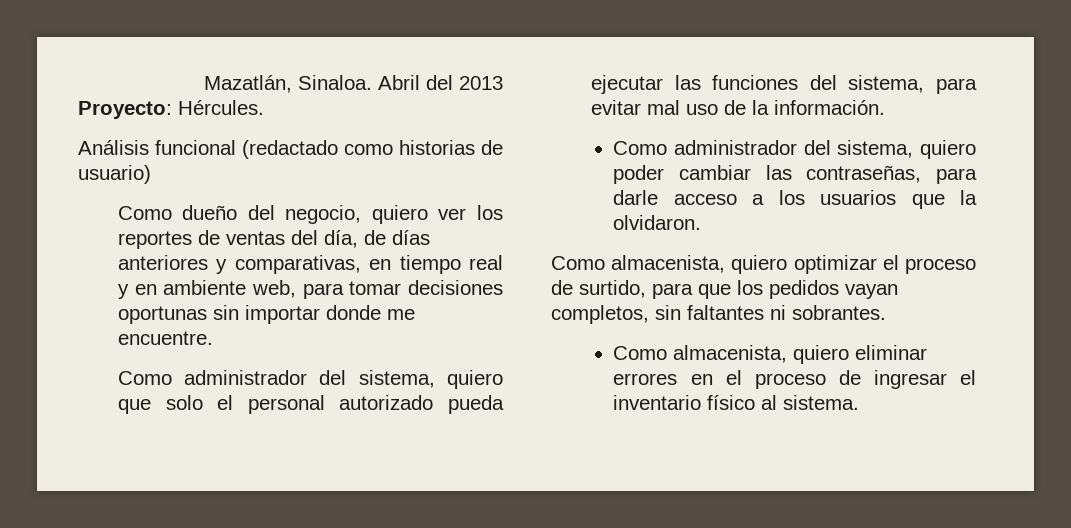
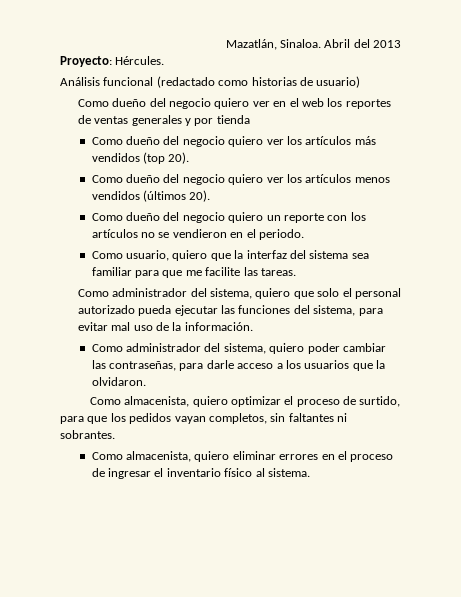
- Como dueño del negocio, quiero ver los reportes de ventas del día, de días anteriores y comparativas, en tiempo real y en ambiente web, para tomar decisiones oportunas sin importar donde me encuentre.
+ Como dueño del negocio quiero ver en el web los reportes de ventas generales y por tienda
+ Como dueño del negocio quiero ver los artículos más vendidos (top 20).
+ Como dueño del negocio quiero ver los artículos menos vendidos (últimos 20).
+ Como dueño del negocio quiero un reporte con los artículos no se vendieron en el periodo.
+ Como usuario, quiero que la interfaz del sistema sea familiar para que me facilite las tareas.

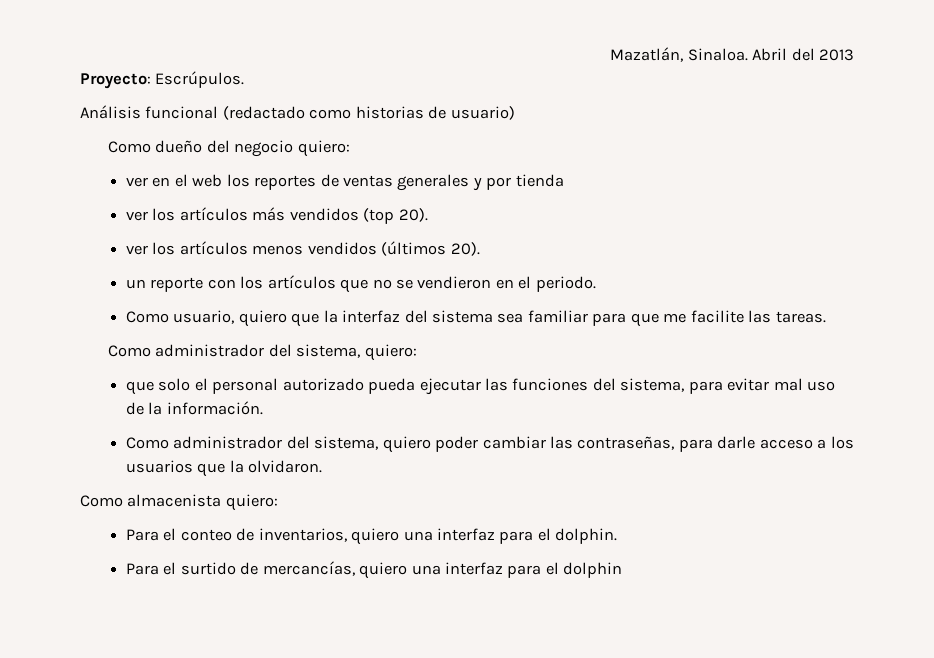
- Proyecto: Hércules.
+ Proyecto: Escrúpulos.
- Como dueño del negocio quiero ver en el web los reportes de ventas generales y por tienda
+ Como dueño del negocio quiero:
+ ver en el web los reportes de ventas generales y por tienda
- Como dueño del negocio quiero ver los artículos más vendidos (top 20).
+ ver los artículos más vendidos (top 20).
- Como dueño del negocio quiero ver los artículos menos vendidos (últimos 20).
+ ver los artículos menos vendidos (últimos 20).
- Como dueño del negocio quiero un reporte con los artículos no se vendieron en el periodo.
+ un reporte con los artículos que no se vendieron en el periodo.
- Como administrador del sistema, quiero que solo el personal autorizado pueda ejecutar las funciones del sistema, para evitar mal uso de la información.
+ Como administrador del sistema, quiero:
+ que solo el personal autorizado pueda ejecutar las funciones del sistema, para evitar mal uso de la información.
- Como almacenista, quiero optimizar el proceso de surtido, para que los pedidos vayan completos, sin faltantes ni sobrantes.
- Como almacenista, quiero eliminar errores en el proceso de ingresar el inventario físico al sistema.
+ Como almacenista quiero:
+ Para el conteo de inventarios, quiero una interfaz para el dolphin.
+ Para el surtido de mercancías, quiero una interfaz para el dolphin

